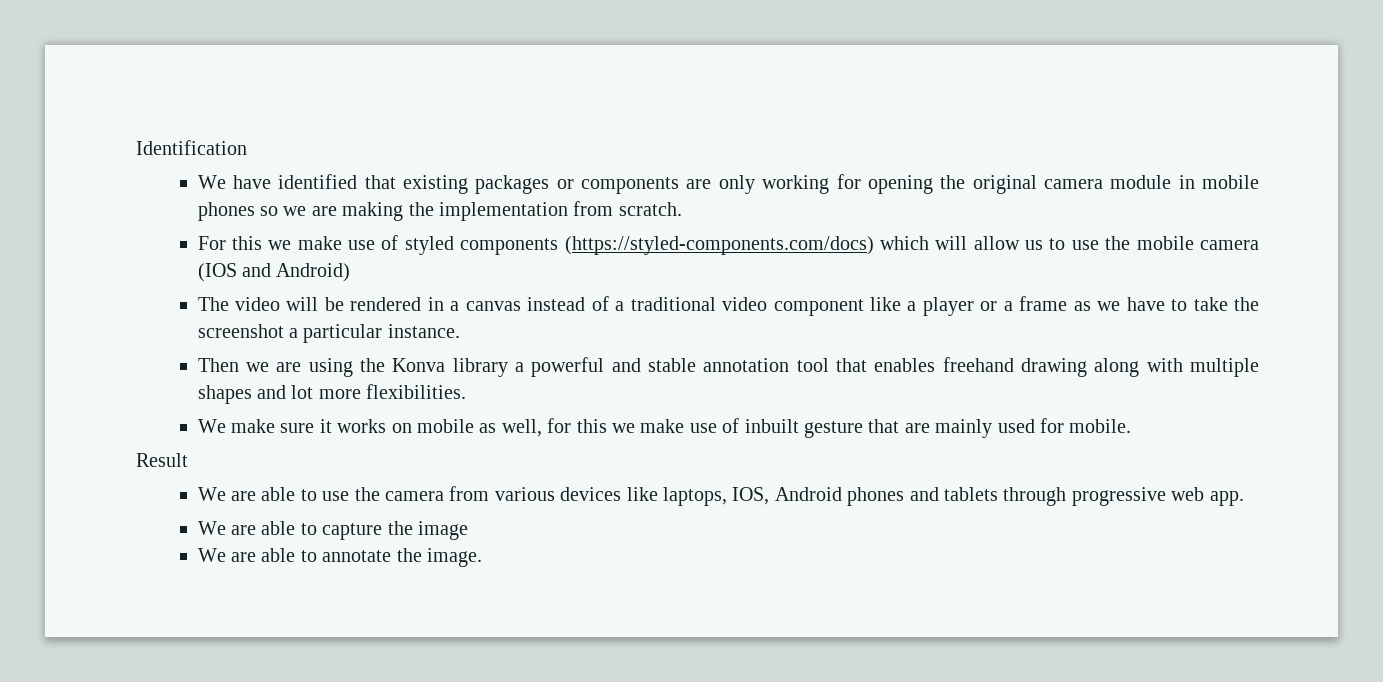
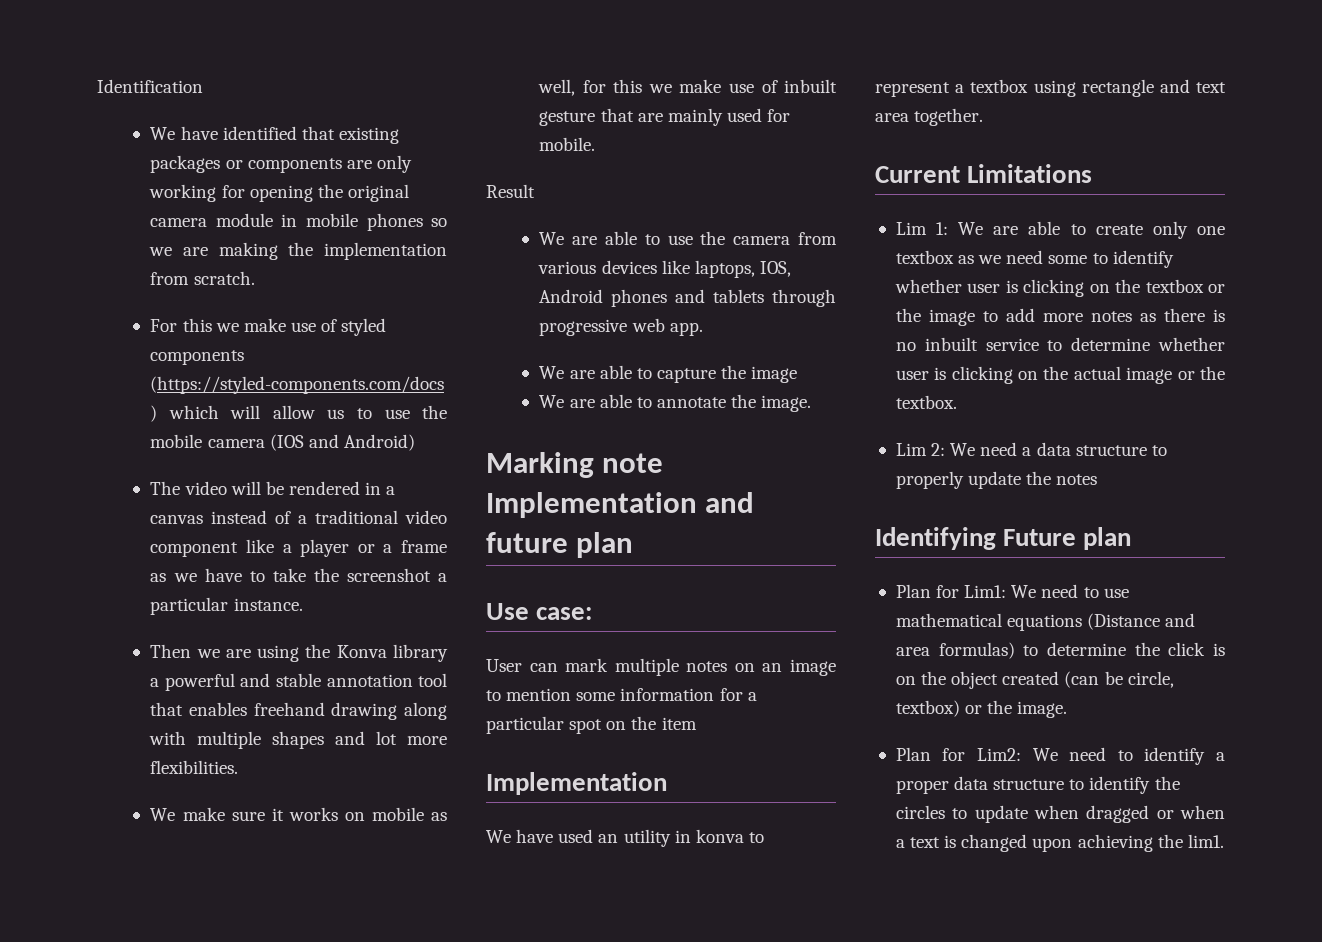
+ Marking note Implementation and future plan
+ Use case:
+ User can mark multiple notes on an image to mention some information for a particular spot on the item
+ Implementation
+ We have used an utility in konva to represent a textbox using rectangle and text area together.
+ Current Limitations
+ Lim 1: We are able to create only one textbox as we need some to identify whether user is clicking on the textbox or the image to add more notes as there is no inbuilt service to determine whether user is clicking on the actual image or the textbox.
+ Lim 2: We need a data structure to properly update the notes
+ Identifying Future plan
+ Plan for Lim1: We need to use mathematical equations (Distance and area formulas) to determine the click is on the object created (can be circle, textbox) or the image.
+ Plan for Lim2: We need to identify a proper data structure to identify the circles to update when dragged or when a text is changed upon achieving the lim1.

